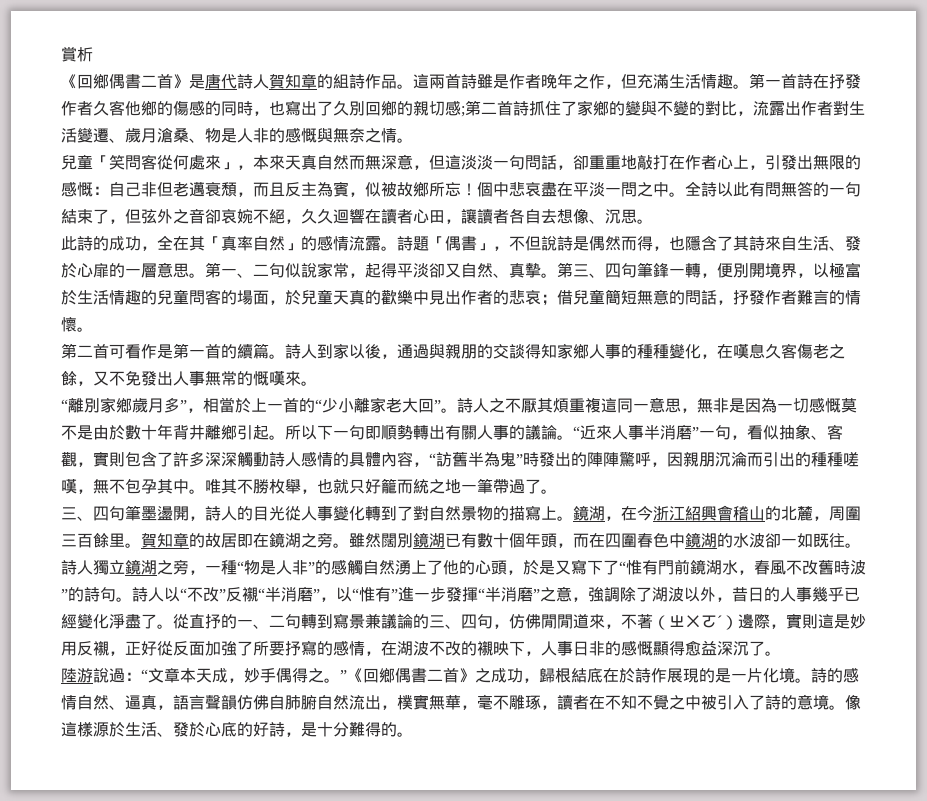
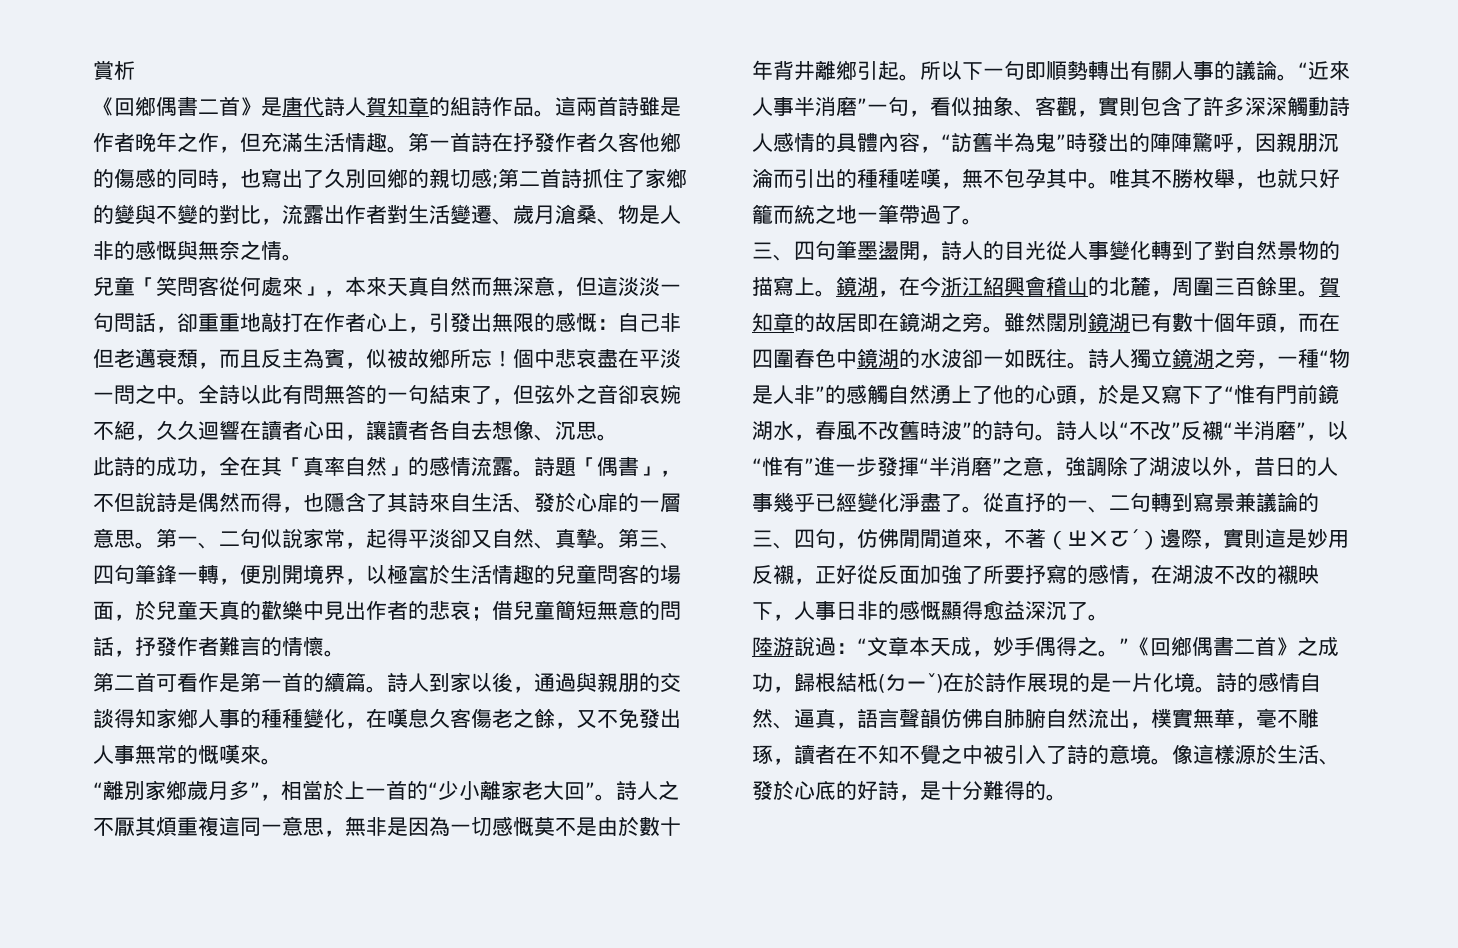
- 陸游說過：“文章本天成，妙手偶得之。”《回鄉偶書二首》之成功，歸根結底在於詩作展現的是一片化境。
+ 陸游說過：“文章本天成，妙手偶得之。”《回鄉偶書二首》之成功，歸根結柢(ㄉㄧˇ)在於詩作展現的是一片化境。

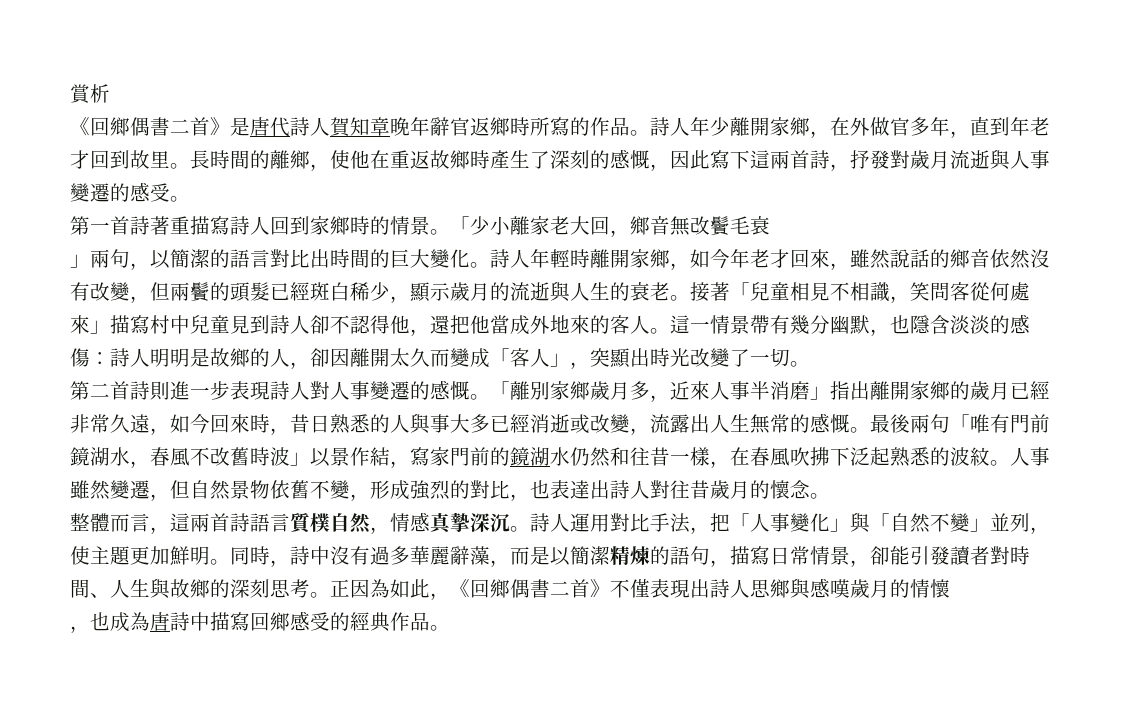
- 《回鄉偶書二首》是唐代詩人賀知章的組詩作品。這兩首詩雖是作者晚年之作，但充滿生活情趣。第一首詩在抒發作者久客他鄉的傷感的同時，也寫出了久別回鄉的親切感;第二首詩抓住了家鄉的變與不變的對比，流露出作者對生活變遷、歲月滄桑、物是人非的感慨與無奈之情。
- 兒童「笑問客從何處來」，本來天真自然而無深意，但這淡淡一句問話，卻重重地敲打在作者心上，引發出無限的感慨：自己非但老邁衰頹，而且反主為賓，似被故鄉所忘！個中悲哀盡在平淡一問之中。全詩以此有問無答的一句結束了，但弦外之音卻哀婉不絕，久久迴響在讀者心田，讓讀者各自去想像、沉思。
- 此詩的成功，全在其「真率自然」的感情流露。詩題「偶書」，不但說詩是偶然而得，也隱含了其詩來自生活、發於心扉的一層意思。第一、二句似說家常，起得平淡卻又自然、真摯。第三、四句筆鋒一轉，便別開境界，以極富於生活情趣的兒童問客的場面，於兒童天真的歡樂中見出作者的悲哀；借兒童簡短無意的問話，抒發作者難言的情懷。
- 第二首可看作是第一首的續篇。詩人到家以後，通過與親朋的交談得知家鄉人事的種種變化，在嘆息久客傷老之餘，又不免發出人事無常的慨嘆來。
- “離別家鄉歲月多”，相當於上一首的“少小離家老大回”。詩人之不厭其煩重複這同一意思，無非是因為一切感慨莫不是由於數十年背井離鄉引起。所以下一句即順勢轉出有關人事的議論。“近來人事半消磨”一句，看似抽象、客觀，實則包含了許多深深觸動詩人感情的具體內容，“訪舊半為鬼”時發出的陣陣驚呼，因親朋沉淪而引出的種種嗟嘆，無不包孕其中。唯其不勝枚舉，也就只好籠而統之地一筆帶過了。
- 三、四句筆墨盪開，詩人的目光從人事變化轉到了對自然景物的描寫上。鏡湖，在今浙江紹興會稽山的北麓，周圍三百餘里。賀知章的故居即在鏡湖之旁。雖然闊別鏡湖已有數十個年頭，而在四圍春色中鏡湖的水波卻一如既往。詩人獨立鏡湖之旁，一種“物是人非”的感觸自然湧上了他的心頭，於是又寫下了“惟有門前鏡湖水，春風不改舊時波”的詩句。詩人以“不改”反襯“半消磨”，以“惟有”進一步發揮“半消磨”之意，強調除了湖波以外，昔日的人事幾乎已經變化淨盡了。從直抒的一、二句轉到寫景兼議論的三、四句，仿佛閒閒道來，不著（ㄓㄨㄛˊ）邊際，實則這是妙用反襯，正好從反面加強了所要抒寫的感情，在湖波不改的襯映下，人事日非的感慨顯得愈益深沉了。
- 陸游說過：“文章本天成，妙手偶得之。”《回鄉偶書二首》之成功，歸根結柢(ㄉㄧˇ)在於詩作展現的是一片化境。詩的感情自然、逼真，語言聲韻仿佛自肺腑自然流出，樸實無華，毫不雕琢，讀者在不知不覺之中被引入了詩的意境。像這樣源於生活、發於心底的好詩，是十分難得的。
+ 《回鄉偶書二首》是唐代詩人賀知章晚年辭官返鄉時所寫的作品。詩人年少離開家鄉，在外做官多年，直到年老才回到故里。長時間的離鄉，使他在重返故鄉時產生了深刻的感慨，因此寫下這兩首詩，抒發對歲月流逝與人事變遷的感受。
+ 第一首詩著重描寫詩人回到家鄉時的情景。「少小離家老大回，鄉音無改鬢毛衰
+ 」兩句，以簡潔的語言對比出時間的巨大變化。詩人年輕時離開家鄉，如今年老才回來，雖然說話的鄉音依然沒有改變，但兩鬢的頭髮已經斑白稀少，顯示歲月的流逝與人生的衰老。接著「兒童相見不相識，笑問客從何處來」描寫村中兒童見到詩人卻不認得他，還把他當成外地來的客人。這一情景帶有幾分幽默，也隱含淡淡的感傷：詩人明明是故鄉的人，卻因離開太久而變成「客人」，突顯出時光改變了一切。
+ 第二首詩則進一步表現詩人對人事變遷的感慨。「離別家鄉歲月多，近來人事半消磨」指出離開家鄉的歲月已經非常久遠，如今回來時，昔日熟悉的人與事大多已經消逝或改變，流露出人生無常的感慨。最後兩句「唯有門前鏡湖水，春風不改舊時波」以景作結，寫家門前的鏡湖水仍然和往昔一樣，在春風吹拂下泛起熟悉的波紋。人事雖然變遷，但自然景物依舊不變，形成強烈的對比，也表達出詩人對往昔歲月的懷念。
+ 整體而言，這兩首詩語言質樸自然，情感真摯深沉。詩人運用對比手法，把「人事變化」與「自然不變」並列，使主題更加鮮明。同時，詩中沒有過多華麗辭藻，而是以簡潔精煉的語句，描寫日常情景，卻能引發讀者對時間、人生與故鄉的深刻思考。正因為如此，《回鄉偶書二首》不僅表現出詩人思鄉與感嘆歲月的情懷
+ ，也成為唐詩中描寫回鄉感受的經典作品。

